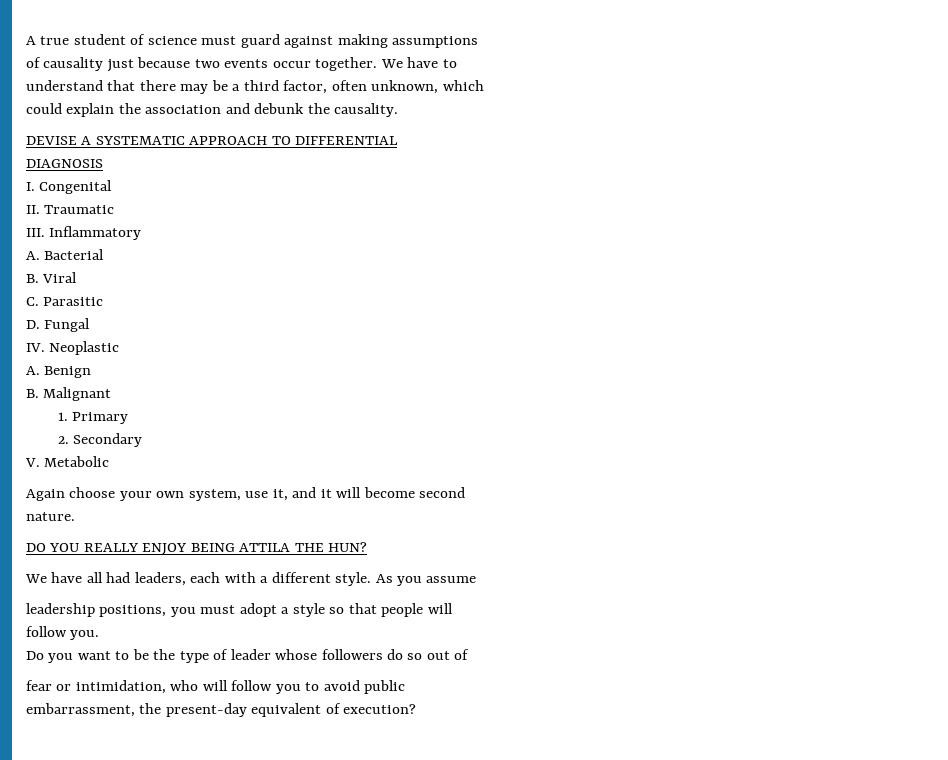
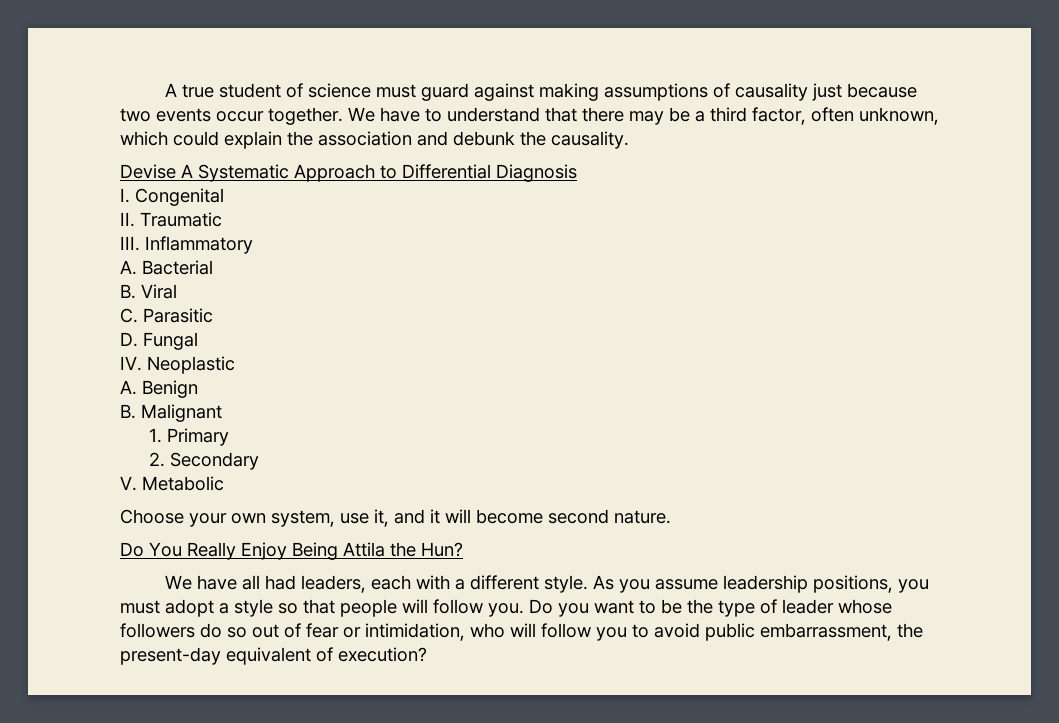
- A true student of science must guard against making assumptions
- of causality just because two events occur together.
+ A true student of science must guard against making assumptions of causality just because two events occur together.
- We have to
- understand that there may be a third factor, often unknown, which
- could explain the association and debunk the causality.
+ We have to understand that there may be a third factor, often unknown, which could explain the association and debunk the causality.
- DEVISE A SYSTEMATIC APPROACH TO DIFFERENTIAL
- DIAGNOSIS
+ Devise A Systematic Approach to Differential Diagnosis
- Again choose your own system, use it, and it will become second
- nature.
+ Choose your own system, use it, and it will become second nature.
- DO YOU REALLY ENJOY BEING ATTILA THE HUN?
+ Do You Really Enjoy Being Attila the Hun?
- As you assume
- leadership positions, you must adopt a style so that people will
- follow you.
- Do you want to be the type of leader whose followers do so out of
- fear or intimidation, who will follow you to avoid public
- embarrassment, the present-day equivalent of execution?
+ As you assume leadership positions, you must adopt a style so that people will follow you. Do you want to be the type of leader whose followers do so out of fear or intimidation, who will follow you to avoid public embarrassment, the present-day equivalent of execution?

